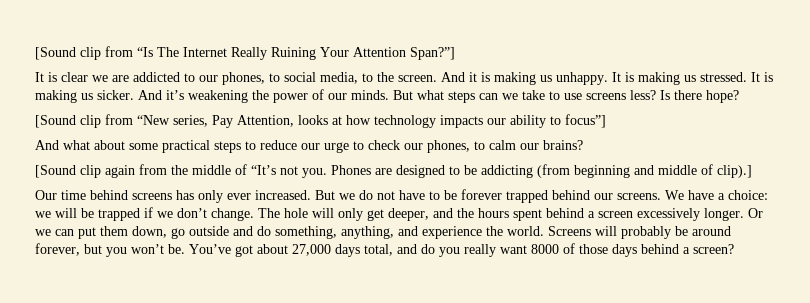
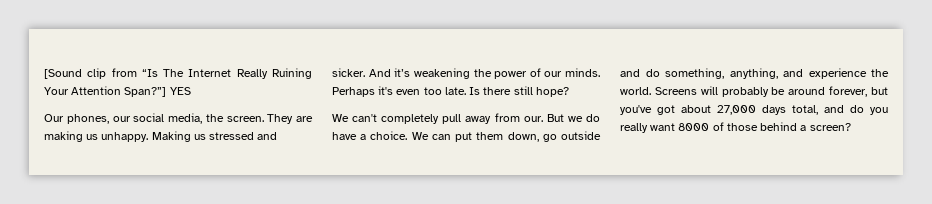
- [Sound clip from “Is The Internet Really Ruining Your Attention Span?”]
- It is clear we are addicted to our phones, to social media, to the screen.
+ [Sound clip from “Is The Internet Really Ruining Your Attention Span?”] YES
+ Our phones, our social media, the screen.
- And it is making us unhappy. It is making us stressed. It is making us sicker.
+ They are making us unhappy. Making us stressed and sicker.
- But what steps can we take to use screens less?
+ Perhaps it's even too late.
- Is there hope?
+ Is there still hope?
- [Sound clip from “New series, Pay Attention, looks at how technology impacts our ability to focus”]
- And what about some practical steps to reduce our urge to check our phones, to calm our brains?
- [Sound clip again from the middle of “It’s not you. Phones are designed to be addicting (from beginning and middle of clip).]
- Our time behind screens has only ever increased. But we do not have to be forever trapped behind our screens. We have a choice: we will be trapped if we don’t change. The hole will only get deeper, and the hours spent behind a screen excessively longer. Or we can put them down, go outside and do something, anything, and experience the world.
+ We can't completely pull away from our. But we do have a choice. We can put them down, go outside and do something, anything, and experience the world.
- Screens will probably be around forever, but you won’t be. You’ve got about 27,000 days total, and do you really want 8000 of those days behind a screen?
+ Screens will probably be around forever, but you've got about 27,000 days total, and do you really want 8000 of those behind a screen?

